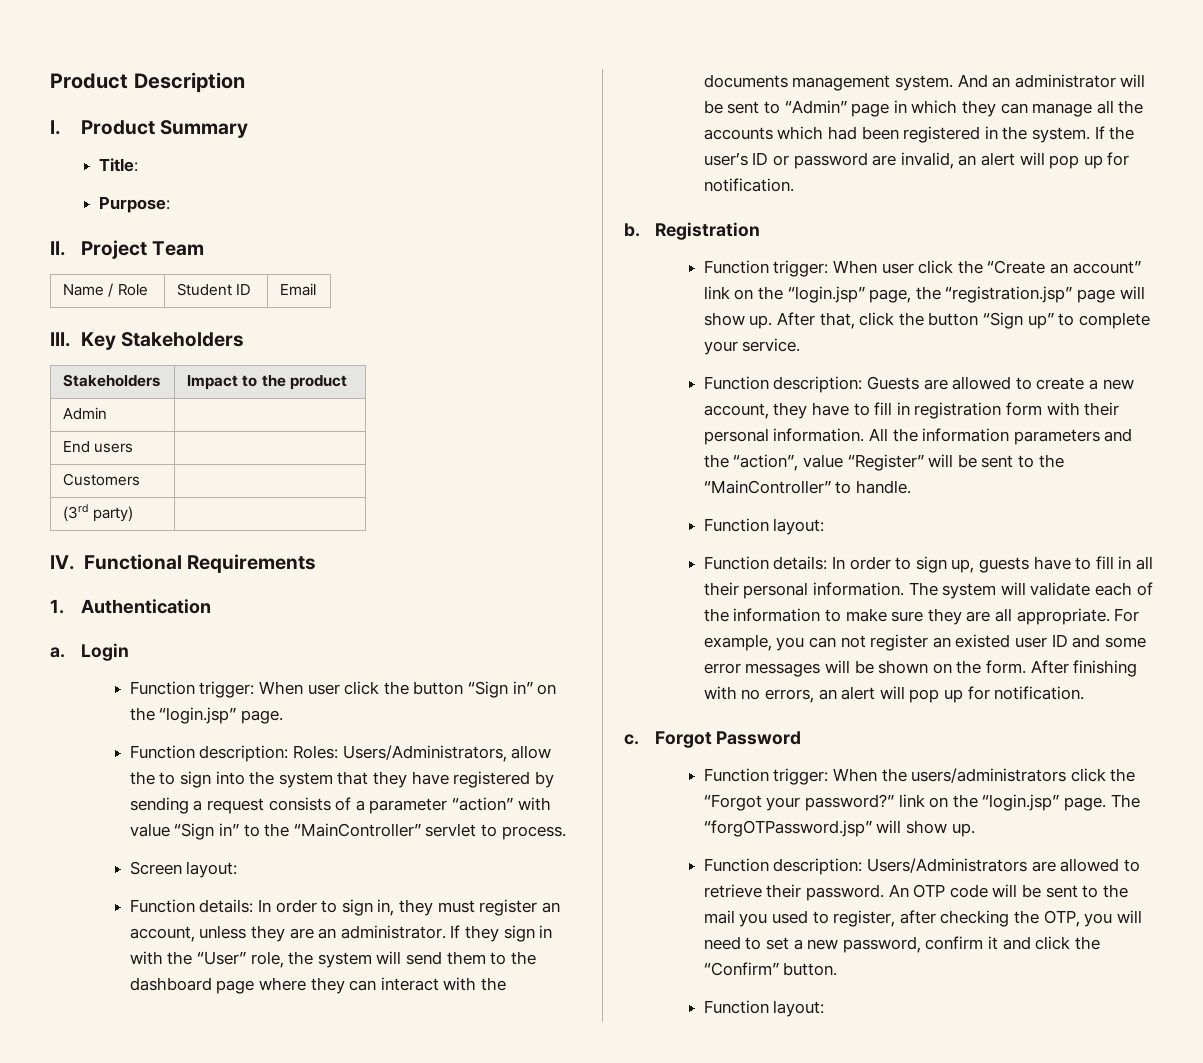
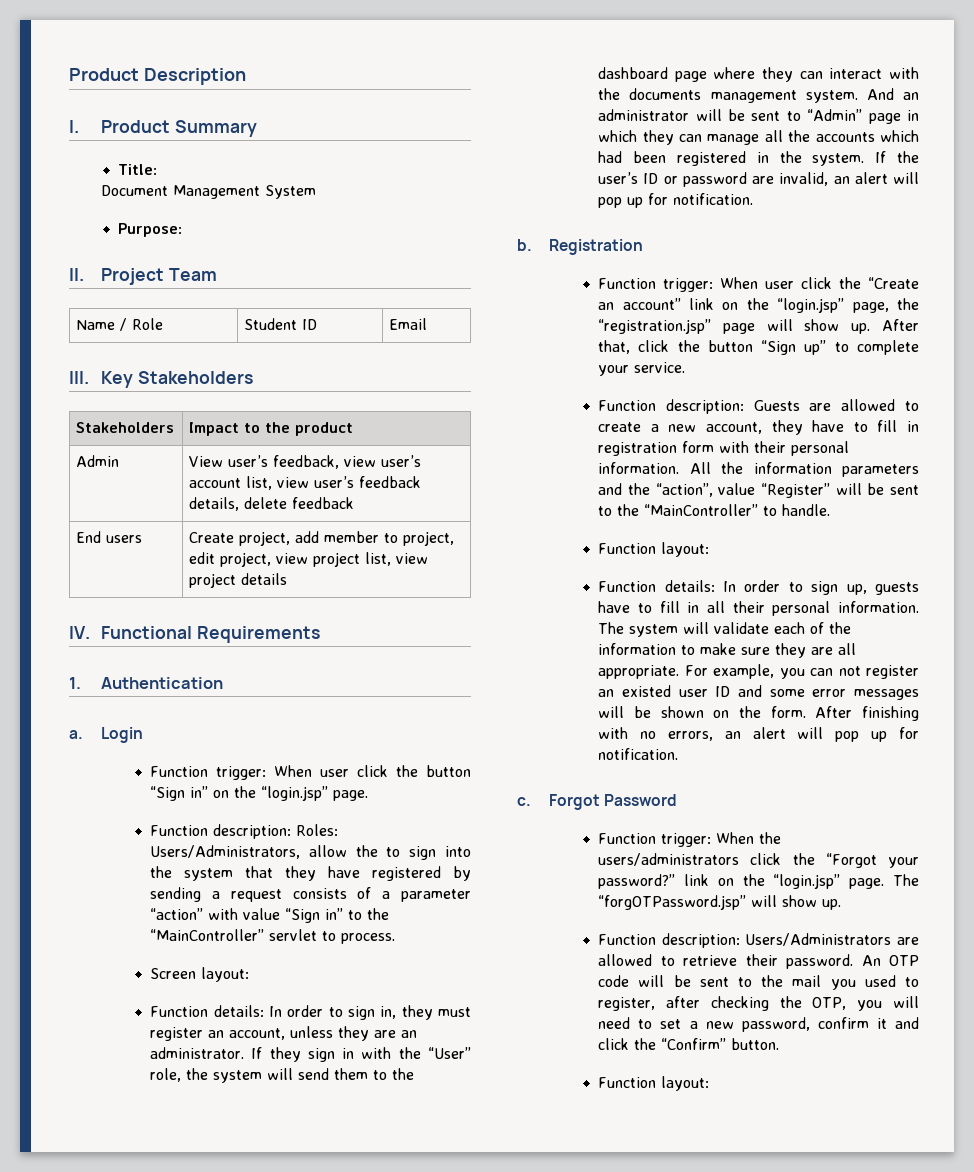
+ Document Management System
- Admin |
- End users |
- Customers |
- (3rd party) |
+ Admin | View user’s feedback, view user’s account list, view user’s feedback details, delete feedback
+ End users | Create project, add member to project, edit project, view project list, view project details

